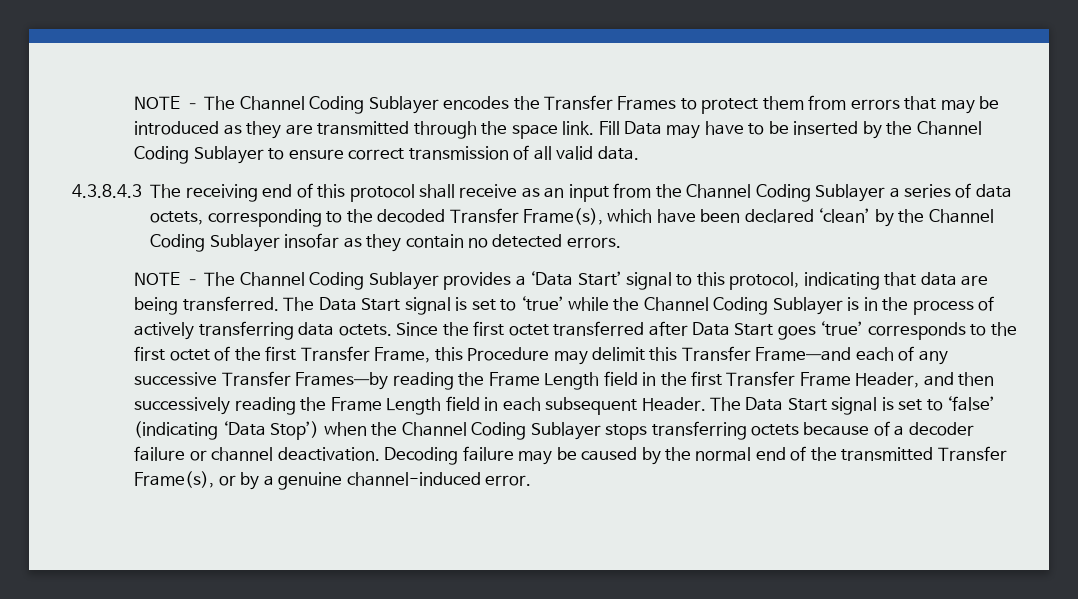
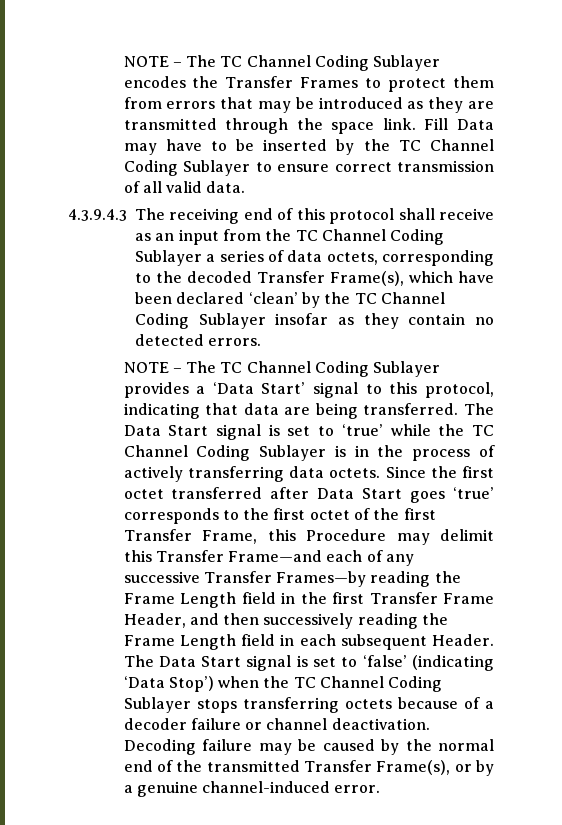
- NOTE – The Channel Coding Sublayer encodes the Transfer Frames to protect them from errors that may be introduced as they are transmitted through the space link.
+ NOTE – The TC Channel Coding Sublayer encodes the Transfer Frames to protect them from errors that may be introduced as they are transmitted through the space link.
- Fill Data may have to be inserted by the Channel Coding Sublayer to ensure correct transmission of all valid data.
+ Fill Data may have to be inserted by the TC Channel Coding Sublayer to ensure correct transmission of all valid data.
- 4.3.8.4.3 The receiving end of this protocol shall receive as an input from the Channel Coding Sublayer a series of data octets, corresponding to the decoded Transfer Frame(s), which have been declared ‘clean’ by the Channel Coding Sublayer insofar as they contain no detected errors.
+ 4.3.9.4.3 The receiving end of this protocol shall receive as an input from the TC Channel Coding Sublayer a series of data octets, corresponding to the decoded Transfer Frame(s), which have been declared ‘clean’ by the TC Channel Coding Sublayer insofar as they contain no detected errors.
- NOTE – The Channel Coding Sublayer provides a ‘Data Start’ signal to this protocol, indicating that data are being transferred.
+ NOTE – The TC Channel Coding Sublayer provides a ‘Data Start’ signal to this protocol, indicating that data are being transferred.
- The Data Start signal is set to ‘true’ while the Channel Coding Sublayer is in the process of actively transferring data octets.
+ The Data Start signal is set to ‘true’ while the TC Channel Coding Sublayer is in the process of actively transferring data octets.
- The Data Start signal is set to ‘false’ (indicating ‘Data Stop’) when the Channel Coding Sublayer stops transferring octets because of a decoder failure or channel deactivation.
+ The Data Start signal is set to ‘false’ (indicating ‘Data Stop’) when the TC Channel Coding Sublayer stops transferring octets because of a decoder failure or channel deactivation.

